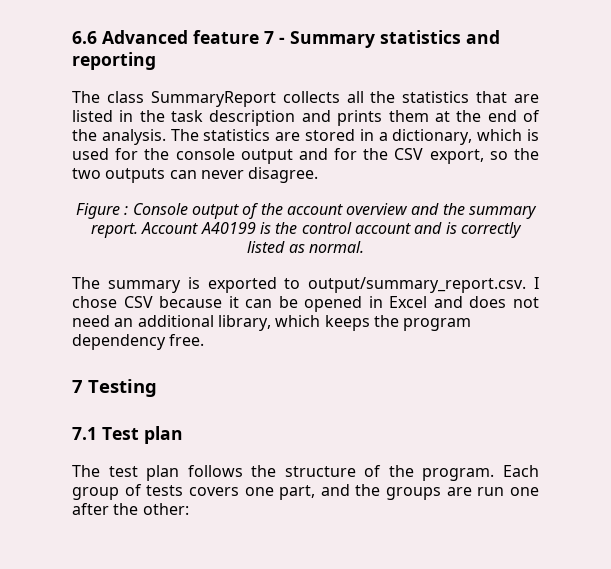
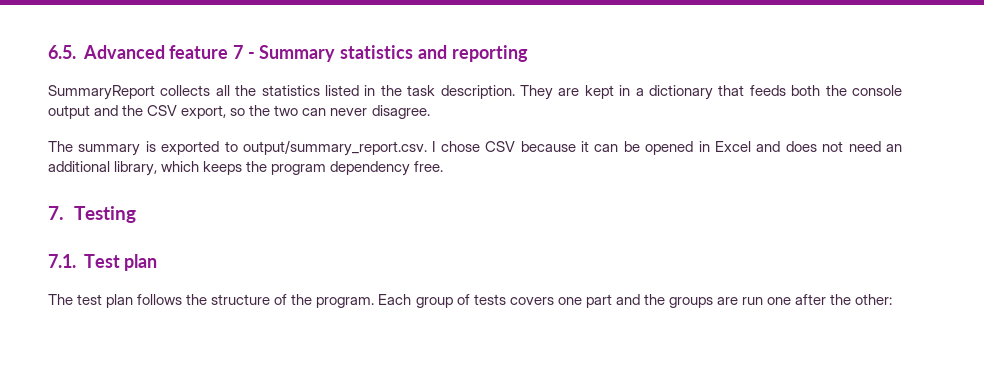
- 6.6 Advanced feature 7 - Summary statistics and reporting
+ 6.5. Advanced feature 7 - Summary statistics and reporting
- The class SummaryReport collects all the statistics that are listed in the task description and prints them at the end of the analysis. The statistics are stored in a dictionary, which is used for the console output and for the CSV export, so the two outputs can never disagree.
+ SummaryReport collects all the statistics listed in the task description. They are kept in a dictionary that feeds both the console output and the CSV export, so the two can never disagree.
- Figure : Console output of the account overview and the summary report. Account A40199 is the control account and is correctly listed as normal.
- 7 Testing
+ 7. Testing
- 7.1 Test plan
+ 7.1. Test plan
- Each group of tests covers one part, and the groups are run one after the other:
+ Each group of tests covers one part and the groups are run one after the other:

